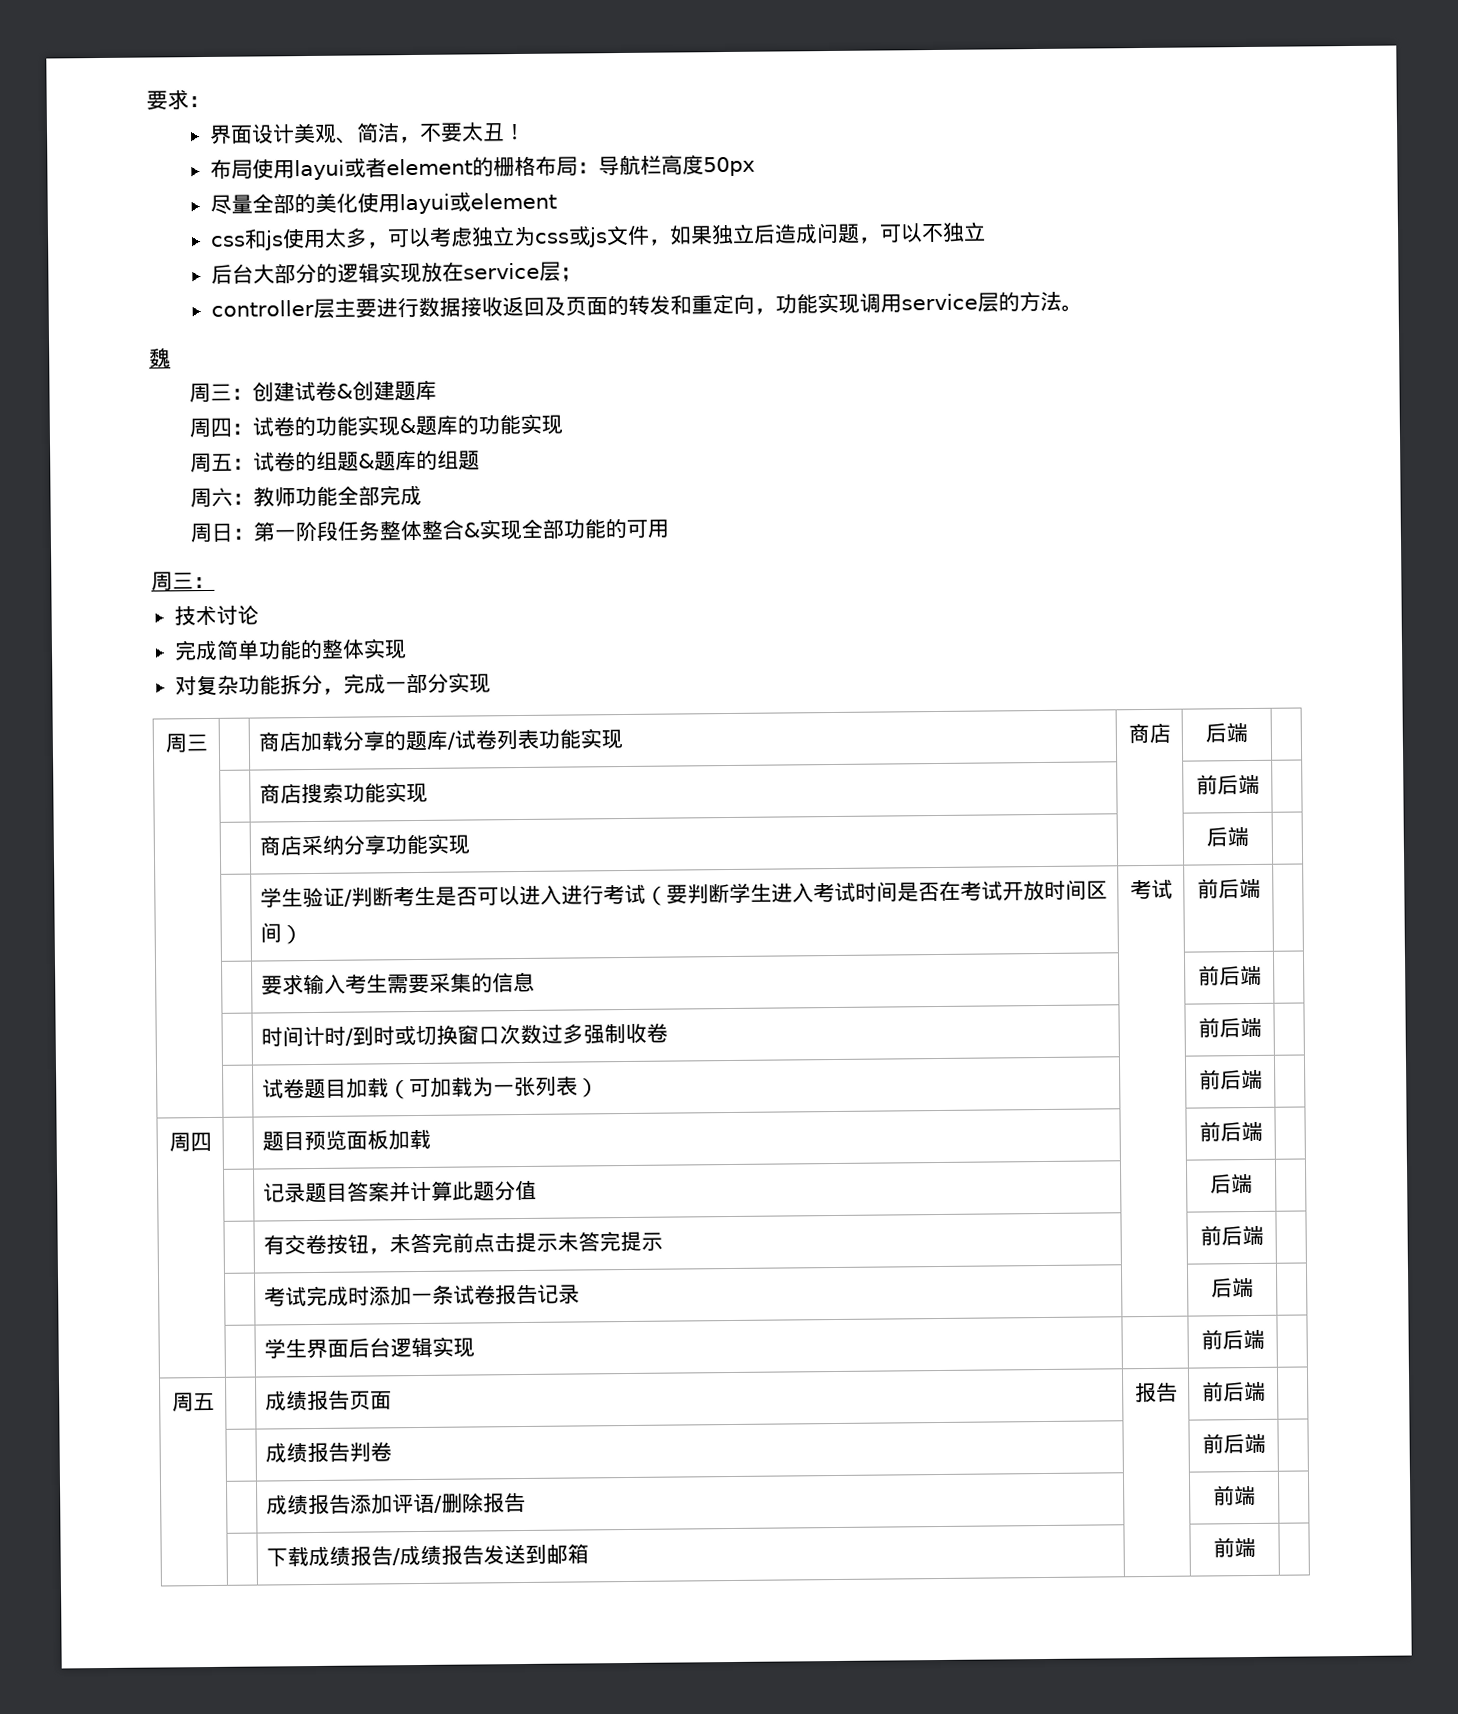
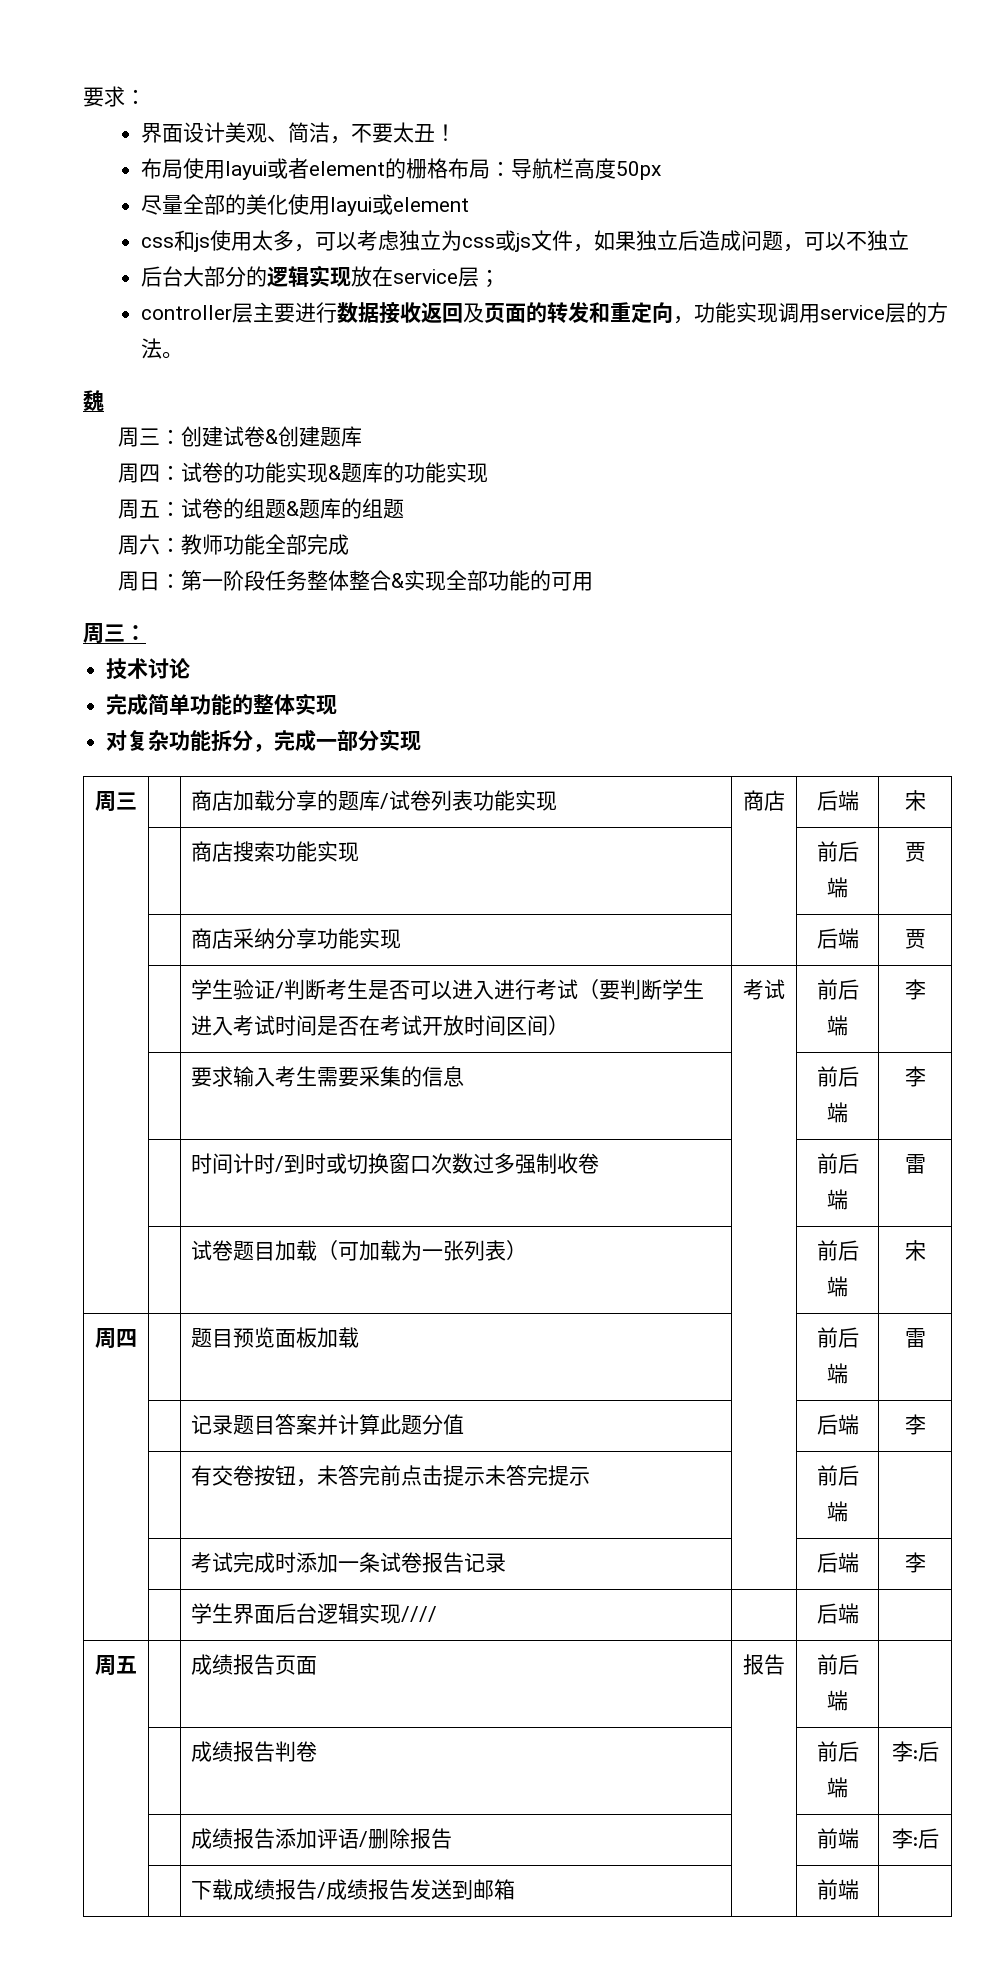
- 周三 | | 商店加载分享的题库/试卷列表功能实现 | 商店 | 后端 |
+ 周三 | | 商店加载分享的题库/试卷列表功能实现 | 商店 | 后端 | 宋
- | | 商店搜索功能实现 | | 前后端 |
+ | | 商店搜索功能实现 | | 前后端 | 贾
- | | 商店采纳分享功能实现 | | 后端 |
+ | | 商店采纳分享功能实现 | | 后端 | 贾
- | | 学生验证/判断考生是否可以进入进行考试（要判断学生进入考试时间是否在考试开放时间区间） | 考试 | 前后端 |
+ | | 学生验证/判断考生是否可以进入进行考试（要判断学生进入考试时间是否在考试开放时间区间） | 考试 | 前后端 | 李
- | | 要求输入考生需要采集的信息 | | 前后端 |
+ | | 要求输入考生需要采集的信息 | | 前后端 | 李
- | | 时间计时/到时或切换窗口次数过多强制收卷 | | 前后端 |
+ | | 时间计时/到时或切换窗口次数过多强制收卷 | | 前后端 | 雷
- | | 试卷题目加载（可加载为一张列表） | | 前后端 |
+ | | 试卷题目加载（可加载为一张列表） | | 前后端 | 宋
- 周四 | | 题目预览面板加载 | | 前后端 |
+ 周四 | | 题目预览面板加载 | | 前后端 | 雷
- | | 记录题目答案并计算此题分值 | | 后端 |
+ | | 记录题目答案并计算此题分值 | | 后端 | 李
- | | 考试完成时添加一条试卷报告记录 | | 后端 |
+ | | 考试完成时添加一条试卷报告记录 | | 后端 | 李
- | | 学生界面后台逻辑实现 | | 前后端 |
+ | | 学生界面后台逻辑实现//// | | 后端 |
- | | 成绩报告判卷 | | 前后端 |
+ | | 成绩报告判卷 | | 前后端 | 李:后
- | | 成绩报告添加评语/删除报告 | | 前端 |
+ | | 成绩报告添加评语/删除报告 | | 前端 | 李:后

